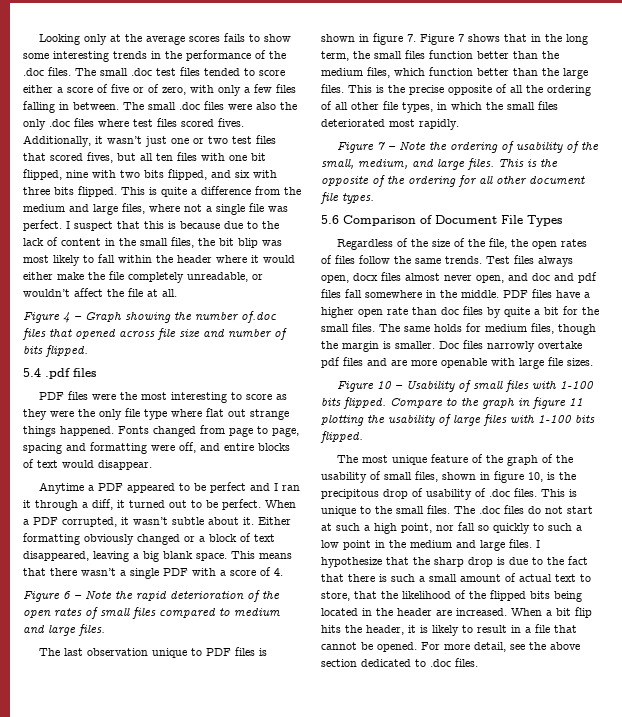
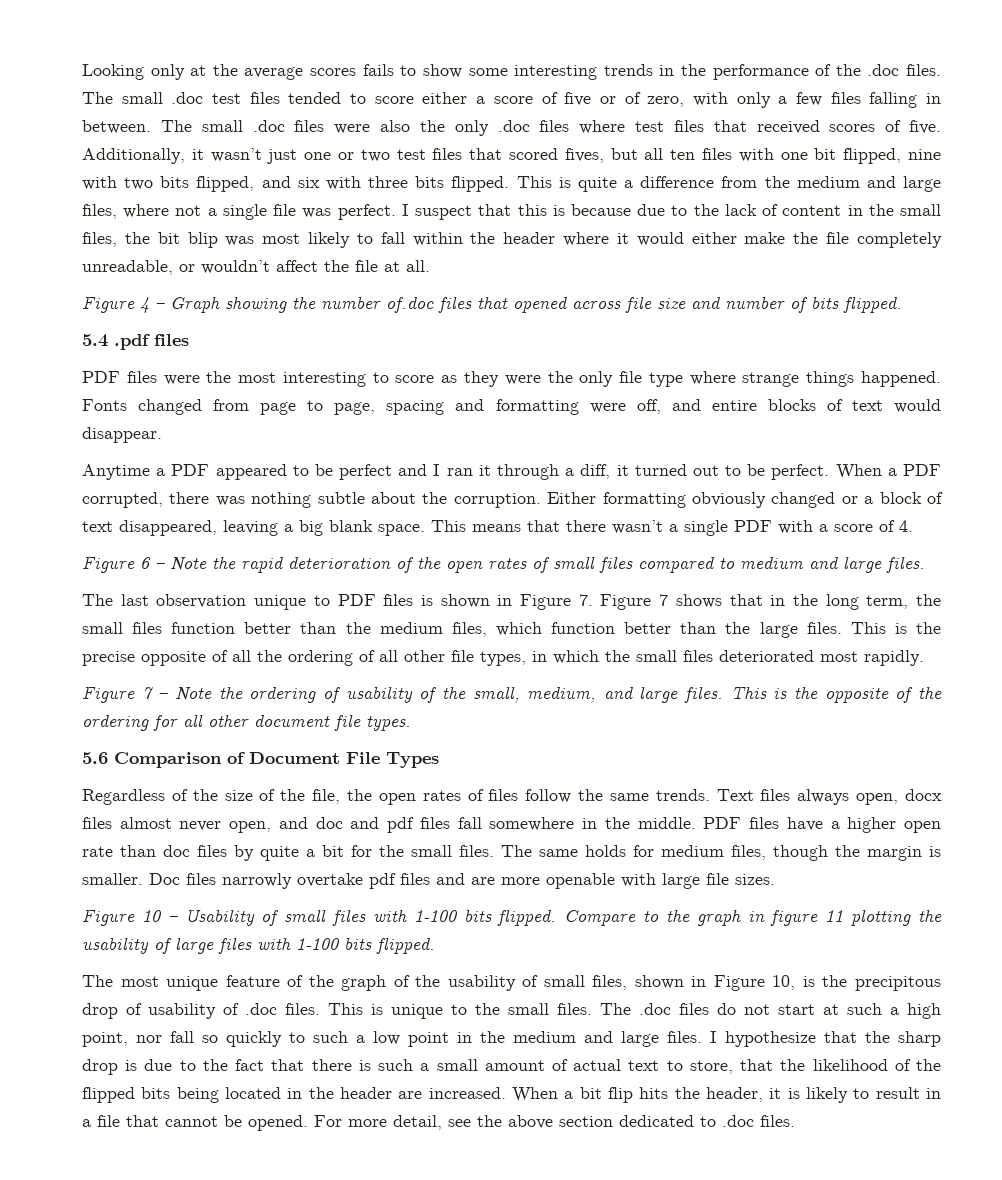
- The small .doc files were also the only .doc files where test files scored fives.
+ The small .doc files were also the only .doc files where test files that received scores of five.
- PDF files were the most interesting to score as they were the only file type where flat out strange things happened.
+ PDF files were the most interesting to score as they were the only file type where strange things happened.
- When a PDF corrupted, it wasn’t subtle about it.
+ When a PDF corrupted, there was nothing subtle about the corruption.
- The last observation unique to PDF files is shown in figure 7. Figure 7 shows that in the long term, the small files function better than the medium files, which function better than the large files.
+ The last observation unique to PDF files is shown in Figure 7. Figure 7 shows that in the long term, the small files function better than the medium files, which function better than the large files.
- Test files always open, docx files almost never open, and doc and pdf files fall somewhere in the middle.
+ Text files always open, docx files almost never open, and doc and pdf files fall somewhere in the middle.
- The most unique feature of the graph of the usability of small files, shown in figure 10, is the precipitous drop of usability of .doc files.
+ The most unique feature of the graph of the usability of small files, shown in Figure 10, is the precipitous drop of usability of .doc files.

